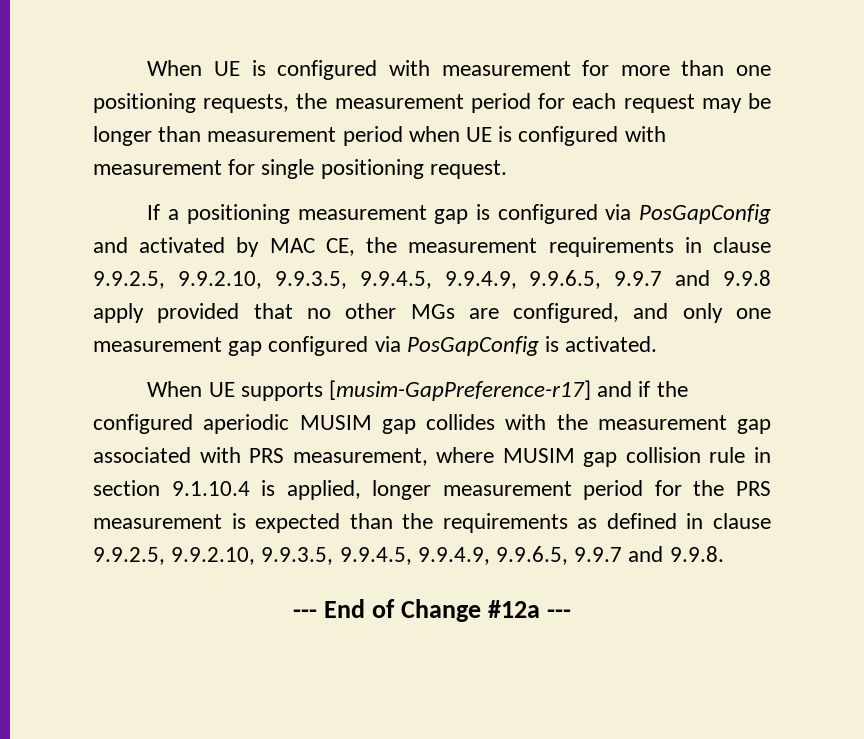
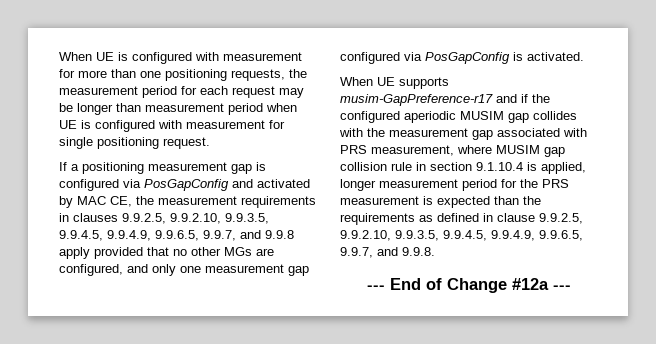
- If a positioning measurement gap is configured via PosGapConfig and activated by MAC CE, the measurement requirements in clause 9.9.2.5, 9.9.2.10, 9.9.3.5, 9.9.4.5, 9.9.4.9, 9.9.6.5, 9.9.7 and 9.9.8 apply provided that no other MGs are configured, and only one measurement gap configured via PosGapConfig is activated.
+ If a positioning measurement gap is configured via PosGapConfig and activated by MAC CE, the measurement requirements in clauses 9.9.2.5, 9.9.2.10, 9.9.3.5, 9.9.4.5, 9.9.4.9, 9.9.6.5, 9.9.7, and 9.9.8 apply provided that no other MGs are configured, and only one measurement gap configured via PosGapConfig is activated.
- When UE supports [musim-GapPreference-r17] and if the configured aperiodic MUSIM gap collides with the measurement gap associated with PRS measurement, where MUSIM gap collision rule in section 9.1.10.4 is applied, longer measurement period for the PRS measurement is expected than the requirements as defined in clause 9.9.2.5, 9.9.2.10, 9.9.3.5, 9.9.4.5, 9.9.4.9, 9.9.6.5, 9.9.7 and 9.9.8.
+ When UE supports musim-GapPreference-r17 and if the configured aperiodic MUSIM gap collides with the measurement gap associated with PRS measurement, where MUSIM gap collision rule in section 9.1.10.4 is applied, longer measurement period for the PRS measurement is expected than the requirements as defined in clause 9.9.2.5, 9.9.2.10, 9.9.3.5, 9.9.4.5, 9.9.4.9, 9.9.6.5, 9.9.7, and 9.9.8.

